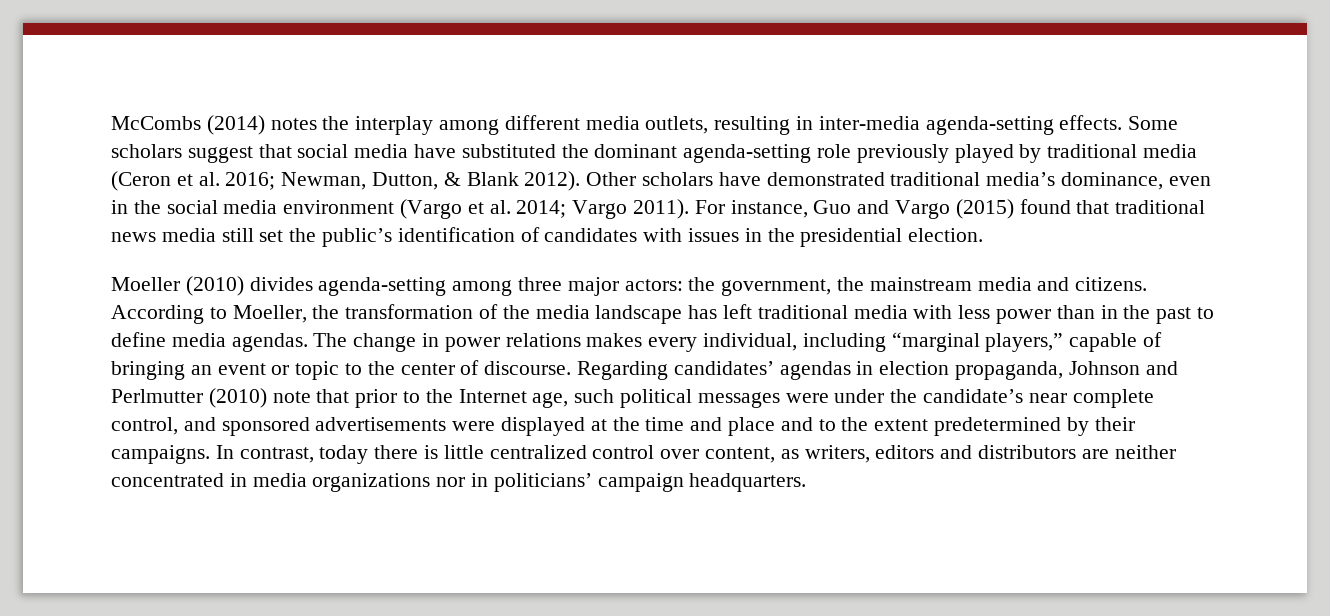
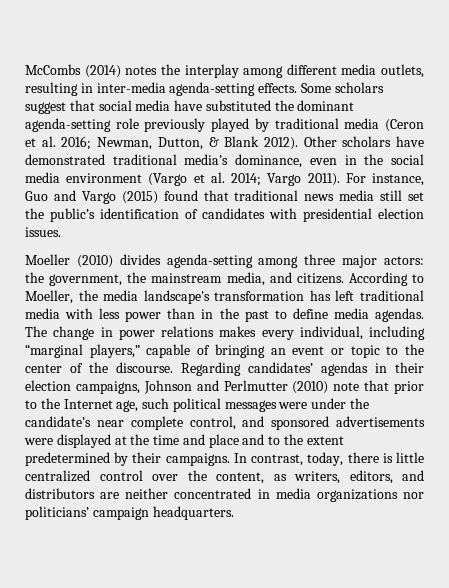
- For instance, Guo and Vargo (2015) found that traditional news media still set the public’s identification of candidates with issues in the presidential election.
+ For instance, Guo and Vargo (2015) found that traditional news media still set the public’s identification of candidates with presidential election issues.
- Moeller (2010) divides agenda-setting among three major actors: the government, the mainstream media and citizens.
+ Moeller (2010) divides agenda-setting among three major actors: the government, the mainstream media, and citizens.
- According to Moeller, the transformation of the media landscape has left traditional media with less power than in the past to define media agendas.
+ According to Moeller, the media landscape's transformation has left traditional media with less power than in the past to define media agendas.
- The change in power relations makes every individual, including “marginal players,” capable of bringing an event or topic to the center of discourse.
+ The change in power relations makes every individual, including “marginal players,” capable of bringing an event or topic to the center of the discourse.
- Regarding candidates’ agendas in election propaganda, Johnson and Perlmutter (2010) note that prior to the Internet age, such political messages were under the candidate’s near complete control, and sponsored advertisements were displayed at the time and place and to the extent predetermined by their campaigns.
+ Regarding candidates’ agendas in their election campaigns, Johnson and Perlmutter (2010) note that prior to the Internet age, such political messages were under the candidate’s near complete control, and sponsored advertisements were displayed at the time and place and to the extent predetermined by their campaigns.
- In contrast, today there is little centralized control over content, as writers, editors and distributors are neither concentrated in media organizations nor in politicians’ campaign headquarters.
+ In contrast, today, there is little centralized control over the content, as writers, editors, and distributors are neither concentrated in media organizations nor politicians’ campaign headquarters.

